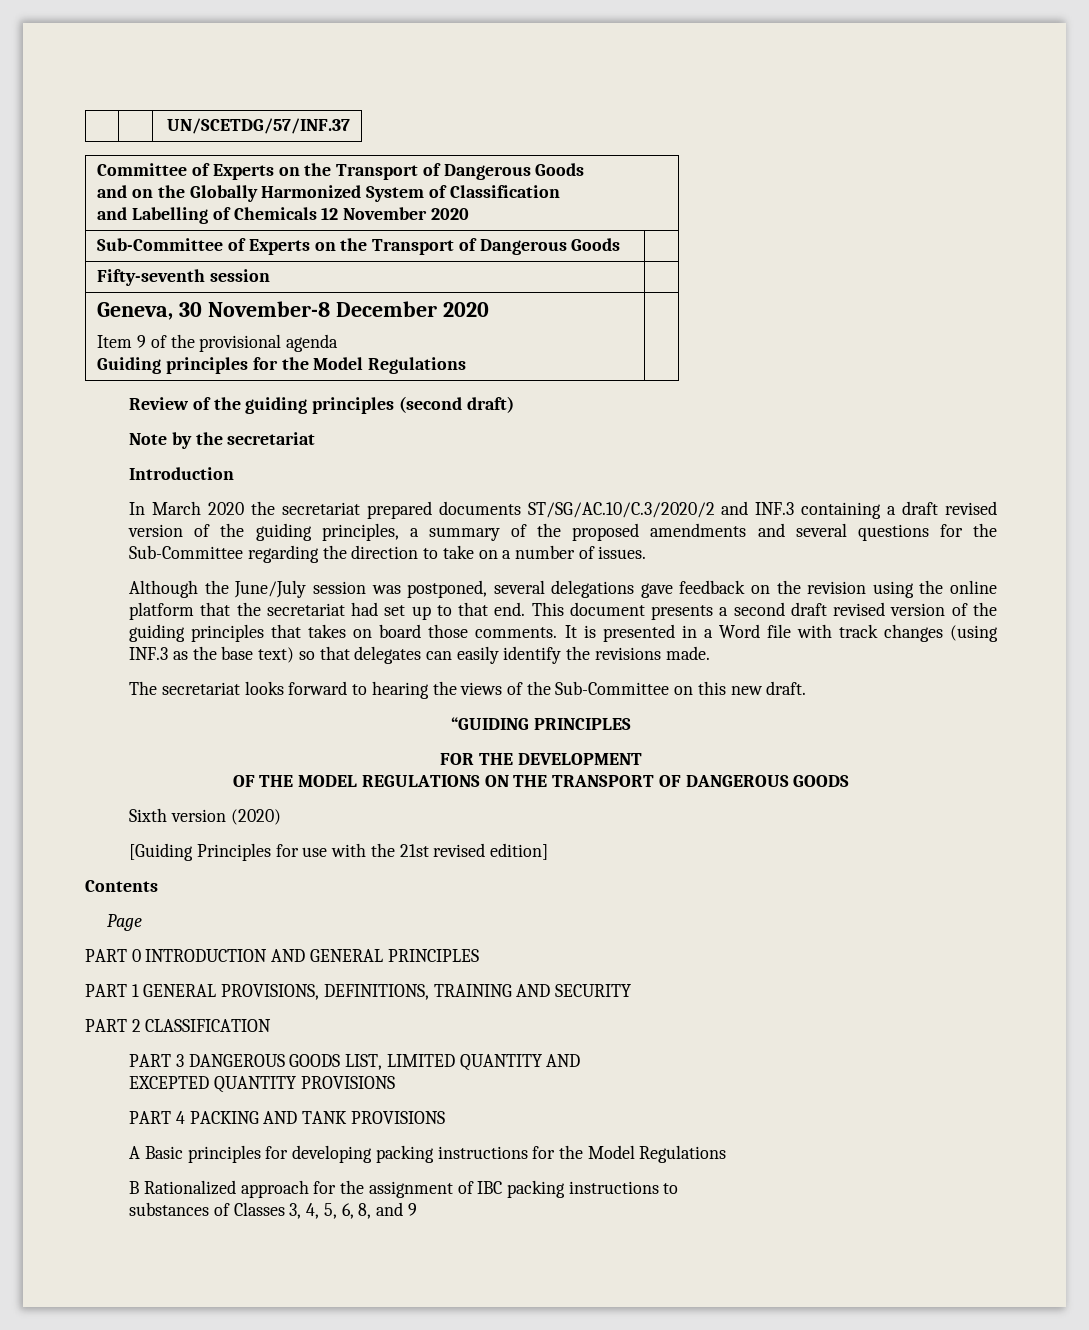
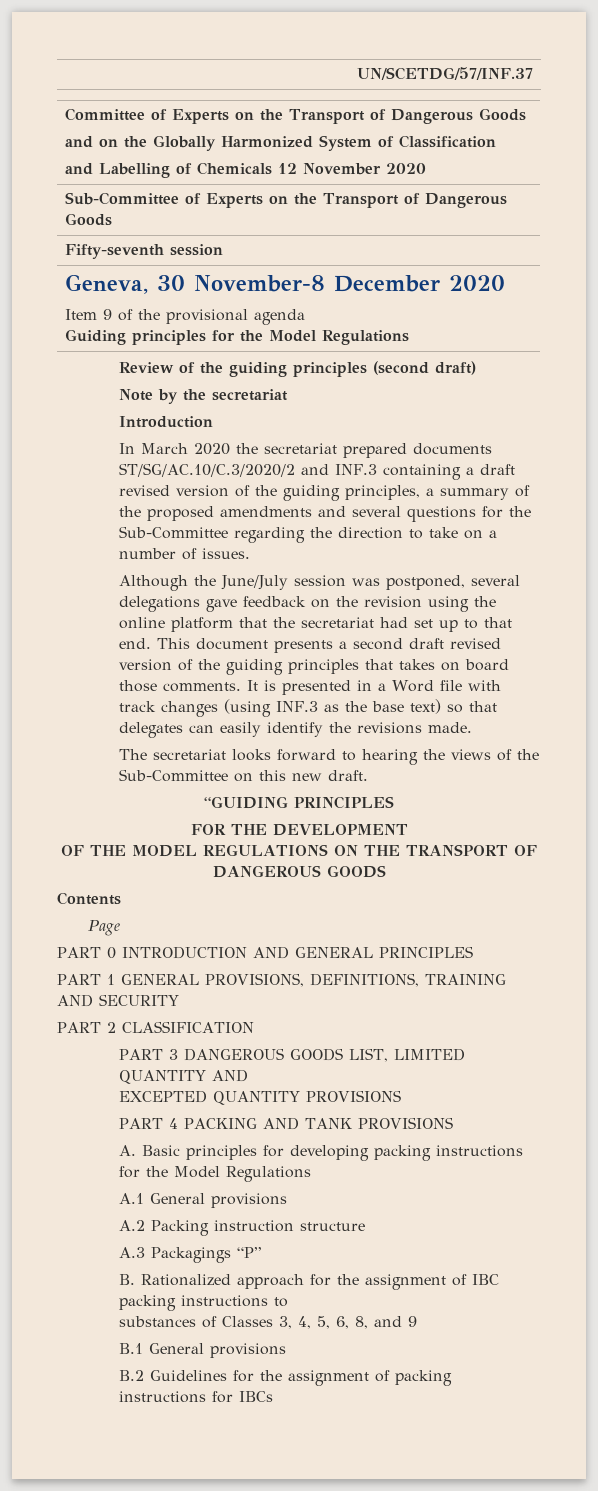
- Sixth version (2020)
- [Guiding Principles for use with the 21st revised edition]
- A Basic principles for developing packing instructions for the Model Regulations
+ A. Basic principles for developing packing instructions for the Model Regulations
- B Rationalized approach for the assignment of IBC packing instructions to
+ A.1 General provisions
+ A.2 Packing instruction structure
+ A.3 Packagings “P”
+ B. Rationalized approach for the assignment of IBC packing instructions to
+ B.1 General provisions
+ B.2 Guidelines for the assignment of packing instructions for IBCs

